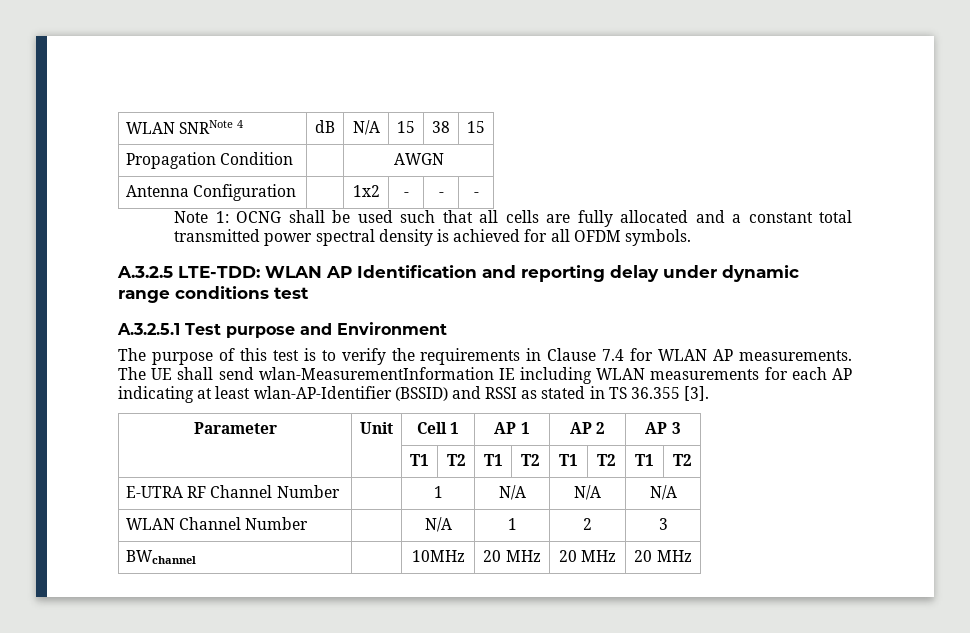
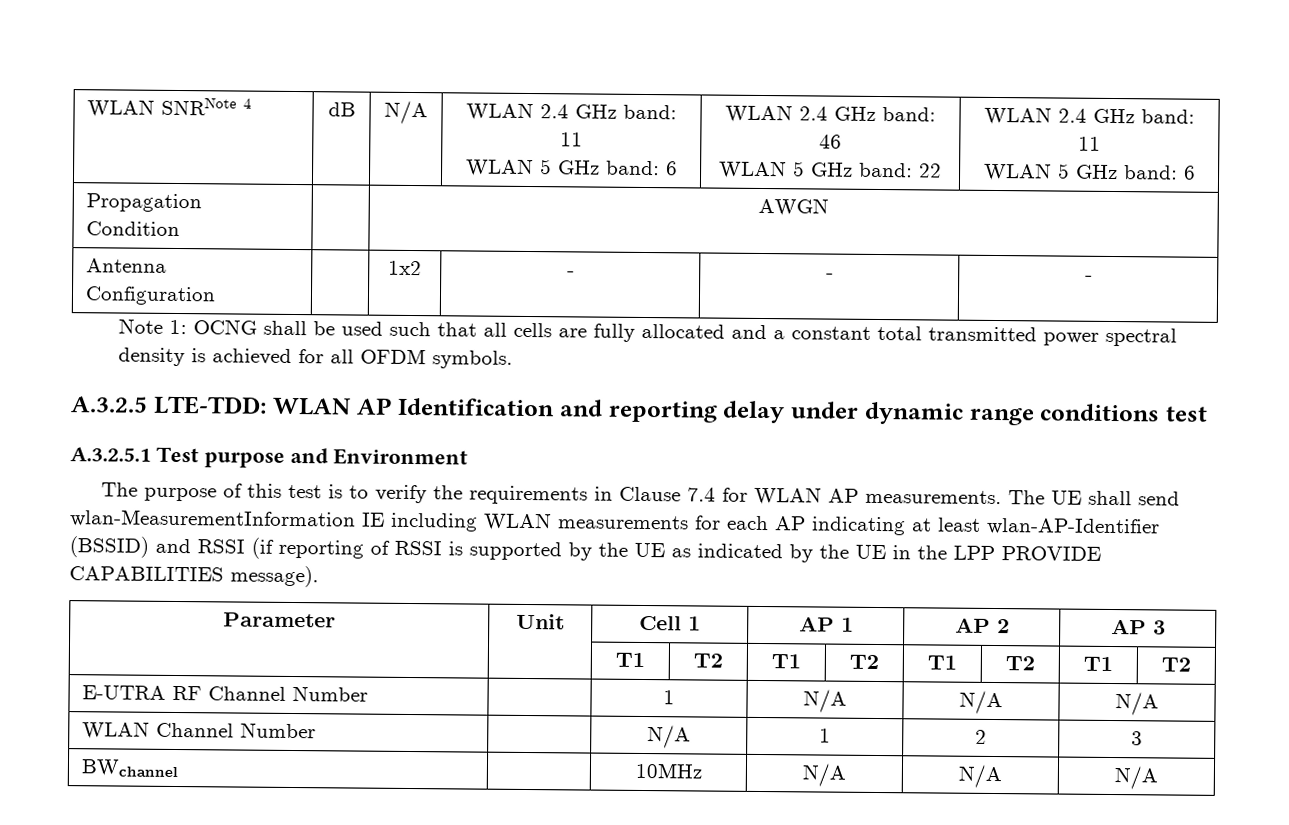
- WLAN SNRNote 4 | dB | N/A | 15 | 38 | 15
+ WLAN SNRNote 4 | dB | N/A | WLAN 2.4 GHz band: 11
+ WLAN 5 GHz band: 6 | WLAN 2.4 GHz band: 46
+ WLAN 5 GHz band: 22 | WLAN 2.4 GHz band: 11
+ WLAN 5 GHz band: 6
- The UE shall send wlan-MeasurementInformation IE including WLAN measurements for each AP indicating at least wlan-AP-Identifier (BSSID) and RSSI as stated in TS 36.355 [3].
+ The UE shall send wlan-MeasurementInformation IE including WLAN measurements for each AP indicating at least wlan-AP-Identifier (BSSID) and RSSI (if reporting of RSSI is supported by the UE as indicated by the UE in the LPP PROVIDE CAPABILITIES message).
- BWchannel | | 10MHz | 20 MHz | 20 MHz | 20 MHz
+ BWchannel | | 10MHz | N/A | N/A | N/A

